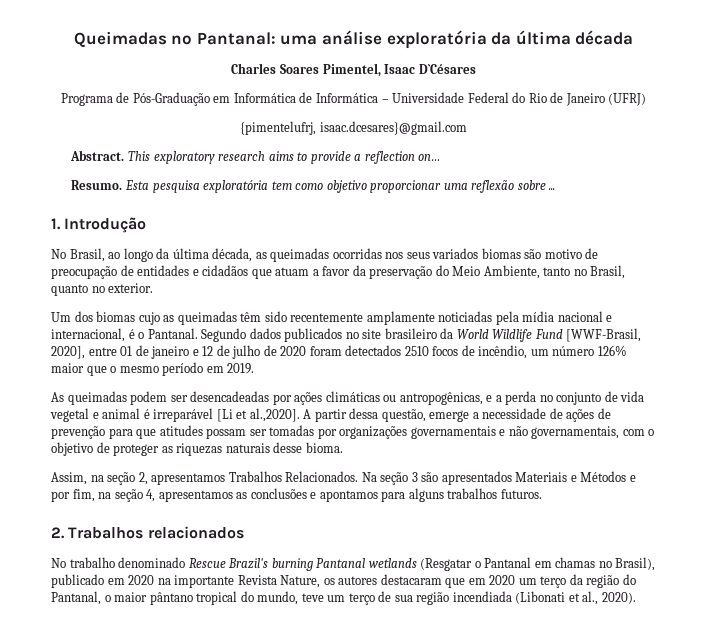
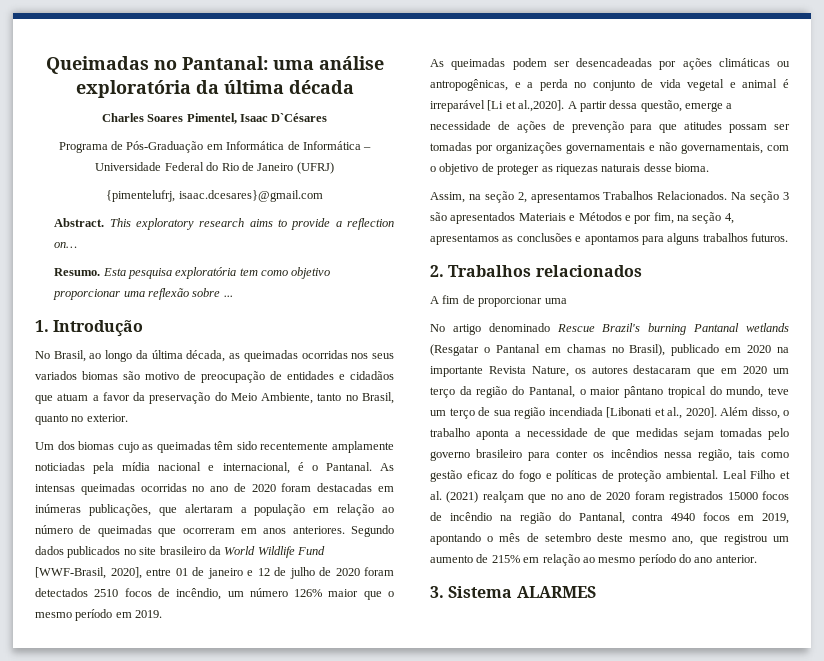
+ As intensas queimadas ocorridas no ano de 2020 foram destacadas em inúmeras publicações, que alertaram a população em relação ao número de queimadas que ocorreram em anos anteriores.
- No trabalho denominado Rescue Brazil's burning Pantanal wetlands (Resgatar o Pantanal em chamas no Brasil), publicado em 2020 na importante Revista Nature, os autores destacaram que em 2020 um terço da região do Pantanal, o maior pântano tropical do mundo, teve um terço de sua região incendiada (Libonati et al., 2020).
+ A fim de proporcionar uma
+ No artigo denominado Rescue Brazil's burning Pantanal wetlands (Resgatar o Pantanal em chamas no Brasil), publicado em 2020 na importante Revista Nature, os autores destacaram que em 2020 um terço da região do Pantanal, o maior pântano tropical do mundo, teve um terço de sua região incendiada [Libonati et al., 2020]. Além disso, o trabalho aponta a necessidade de que medidas sejam tomadas pelo governo brasileiro para conter os incêndios nessa região, tais como gestão eficaz do fogo e políticas de proteção ambiental. Leal Filho et al. (2021) realçam que no ano de 2020 foram registrados 15000 focos de incêndio na região do Pantanal, contra 4940 focos em 2019, apontando o mês de setembro deste mesmo ano, que registrou um aumento de 215% em relação ao mesmo período do ano anterior.
+ 3. Sistema ALARMES

